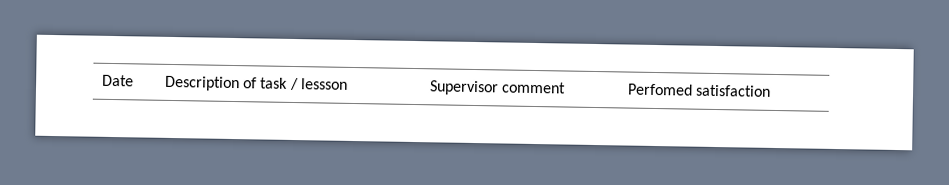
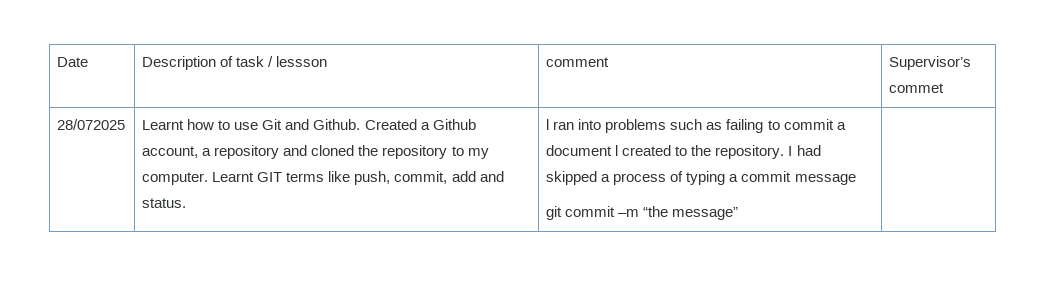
- Date | Description of task / lessson | Supervisor comment | Perfomed satisfaction
+ Date | Description of task / lessson | comment | Supervisor’s commet
+ 28/072025 | Learnt how to use Git and Github. Created a Github account, a repository and cloned the repository to my computer. Learnt GIT terms like push, commit, add and status. | l ran into problems such as failing to commit a document l created to the repository. I had skipped a process of typing a commit message
+ git commit –m “the message”

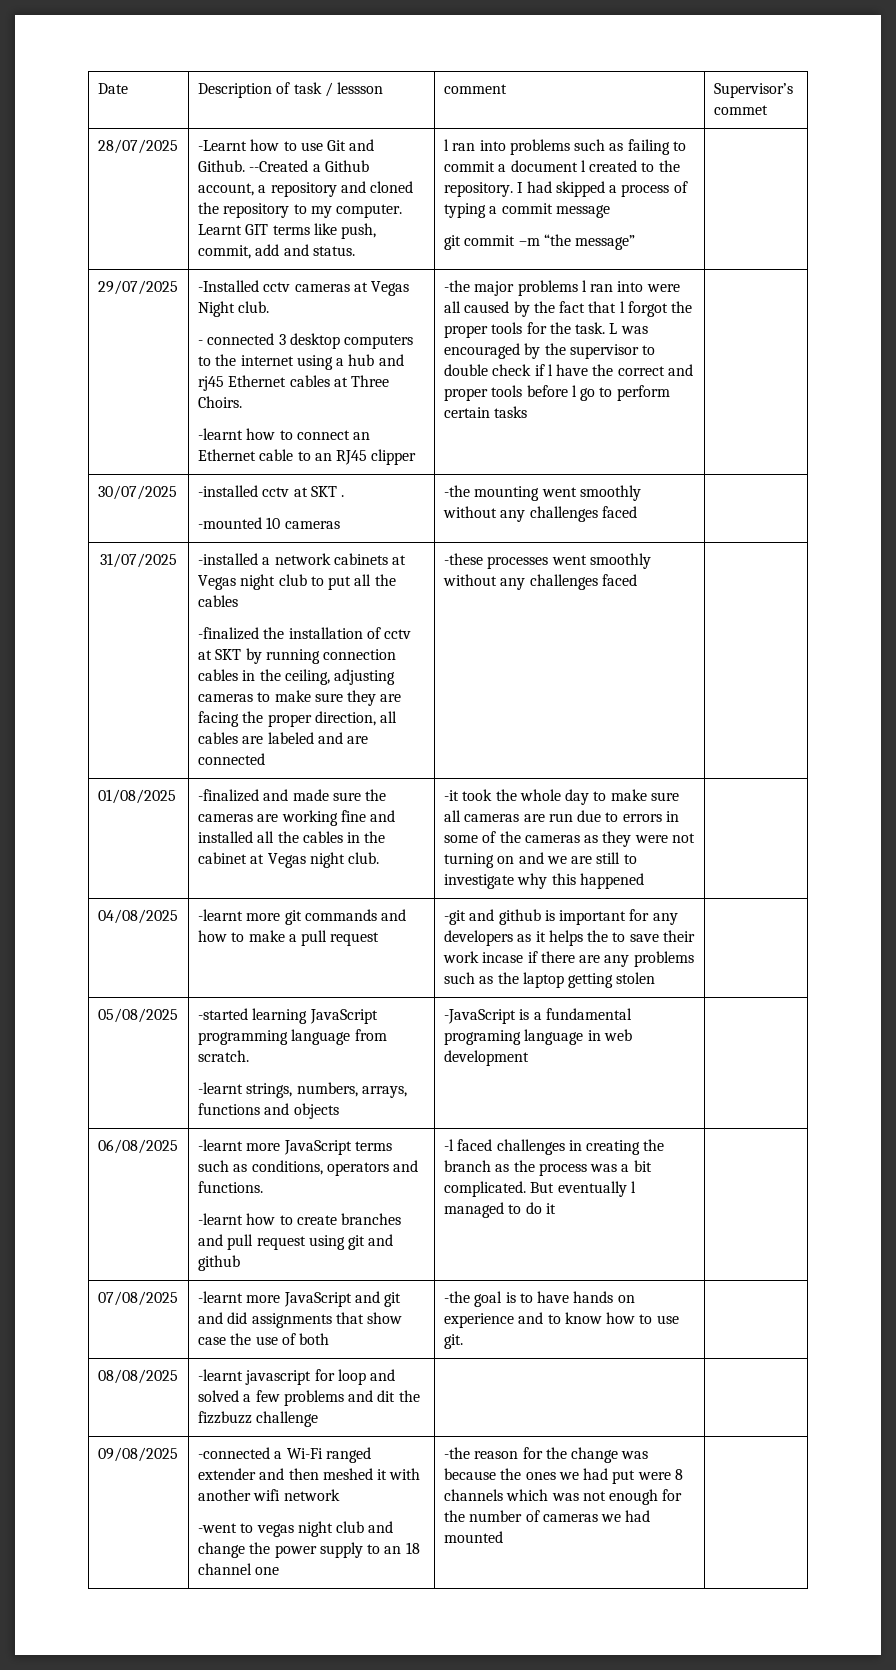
- 28/072025 | Learnt how to use Git and Github.
+ 28/07/2025 | -Learnt how to use Git and Github.
- Created a Github account, a repository and cloned the repository to my computer.
+ --Created a Github account, a repository and cloned the repository to my computer.
+ 29/07/2025 | -Installed cctv cameras at Vegas Night club.
+ - connected 3 desktop computers to the internet using a hub and rj45 Ethernet cables at Three Choirs.
+ -learnt how to connect an Ethernet cable to an RJ45 clipper | -the major problems l ran into were all caused by the fact that l forgot the proper tools for the task. L was encouraged by the supervisor to double check if l have the correct and proper tools before l go to perform certain tasks |
+ 30/07/2025 | -installed cctv at SKT .
+ -mounted 10 cameras | -the mounting went smoothly without any challenges faced |
+ 31/07/2025 | -installed a network cabinets at Vegas night club to put all the cables
+ -finalized the installation of cctv at SKT by running connection cables in the ceiling, adjusting cameras to make sure they are facing the proper direction, all cables are labeled and are connected | -these processes went smoothly without any challenges faced |
+ 01/08/2025 | -finalized and made sure the cameras are working fine and installed all the cables in the cabinet at Vegas night club. | -it took the whole day to make sure all cameras are run due to errors in some of the cameras as they were not turning on and we are still to investigate why this happened |
+ 04/08/2025 | -learnt more git commands and how to make a pull request | -git and github is important for any developers as it helps the to save their work incase if there are any problems such as the laptop getting stolen |
+ 05/08/2025 | -started learning JavaScript programming language from scratch.
+ -learnt strings, numbers, arrays, functions and objects | -JavaScript is a fundamental programing language in web development |
+ 06/08/2025 | -learnt more JavaScript terms such as conditions, operators and functions.
+ -learnt how to create branches and pull request using git and github | -l faced challenges in creating the branch as the process was a bit complicated. But eventually l managed to do it |
+ 07/08/2025 | -learnt more JavaScript and git and did assignments that show case the use of both | -the goal is to have hands on experience and to know how to use git. |
+ 08/08/2025 | -learnt javascript for loop and solved a few problems and dit the fizzbuzz challenge | |
+ 09/08/2025 | -connected a Wi-Fi ranged extender and then meshed it with another wifi network
+ -went to vegas night club and change the power supply to an 18 channel one | -the reason for the change was because the ones we had put were 8 channels which was not enough for the number of cameras we had mounted

